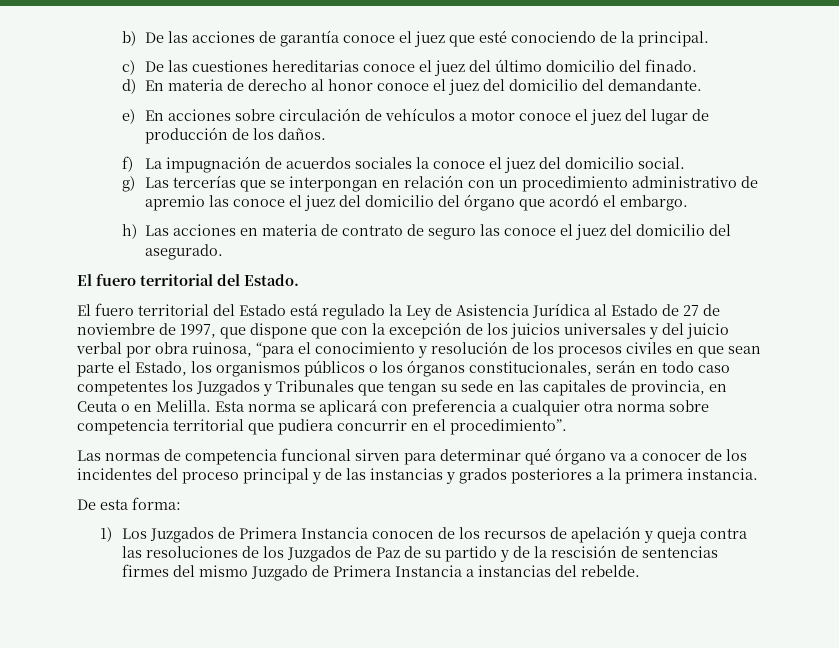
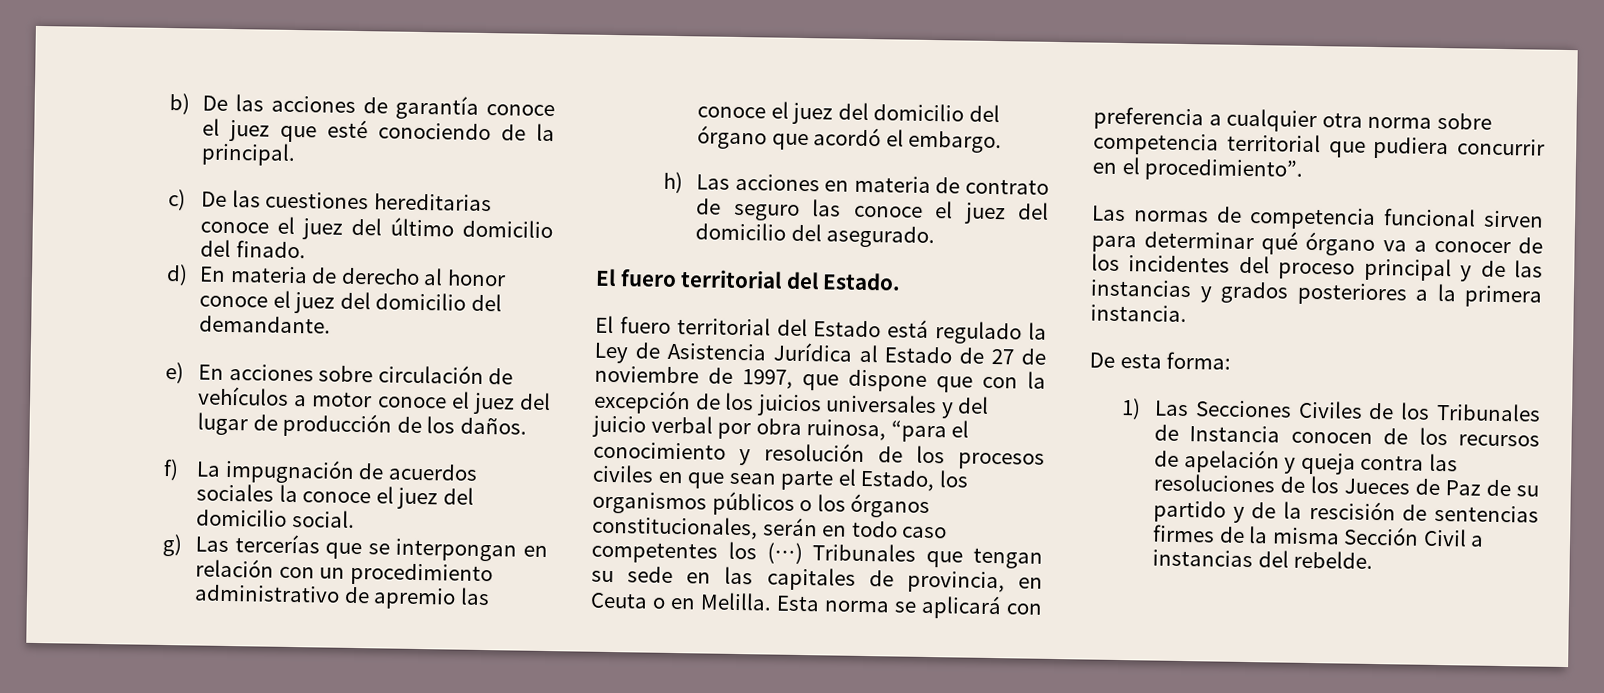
- El fuero territorial del Estado está regulado la Ley de Asistencia Jurídica al Estado de 27 de noviembre de 1997, que dispone que con la excepción de los juicios universales y del juicio verbal por obra ruinosa, “para el conocimiento y resolución de los procesos civiles en que sean parte el Estado, los organismos públicos o los órganos constitucionales, serán en todo caso competentes los Juzgados y Tribunales que tengan su sede en las capitales de provincia, en Ceuta o en Melilla.
+ El fuero territorial del Estado está regulado la Ley de Asistencia Jurídica al Estado de 27 de noviembre de 1997, que dispone que con la excepción de los juicios universales y del juicio verbal por obra ruinosa, “para el conocimiento y resolución de los procesos civiles en que sean parte el Estado, los organismos públicos o los órganos constitucionales, serán en todo caso competentes los (…) Tribunales que tengan su sede en las capitales de provincia, en Ceuta o en Melilla.
- 1) Los Juzgados de Primera Instancia conocen de los recursos de apelación y queja contra las resoluciones de los Juzgados de Paz de su partido y de la rescisión de sentencias firmes del mismo Juzgado de Primera Instancia a instancias del rebelde.
+ 1) Las Secciones Civiles de los Tribunales de Instancia conocen de los recursos de apelación y queja contra las resoluciones de los Jueces de Paz de su partido y de la rescisión de sentencias firmes de la misma Sección Civil a instancias del rebelde.

